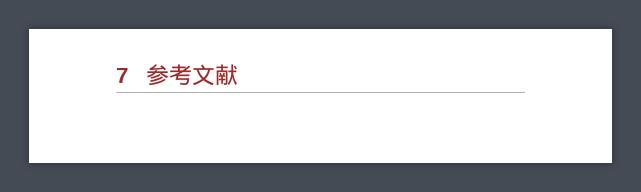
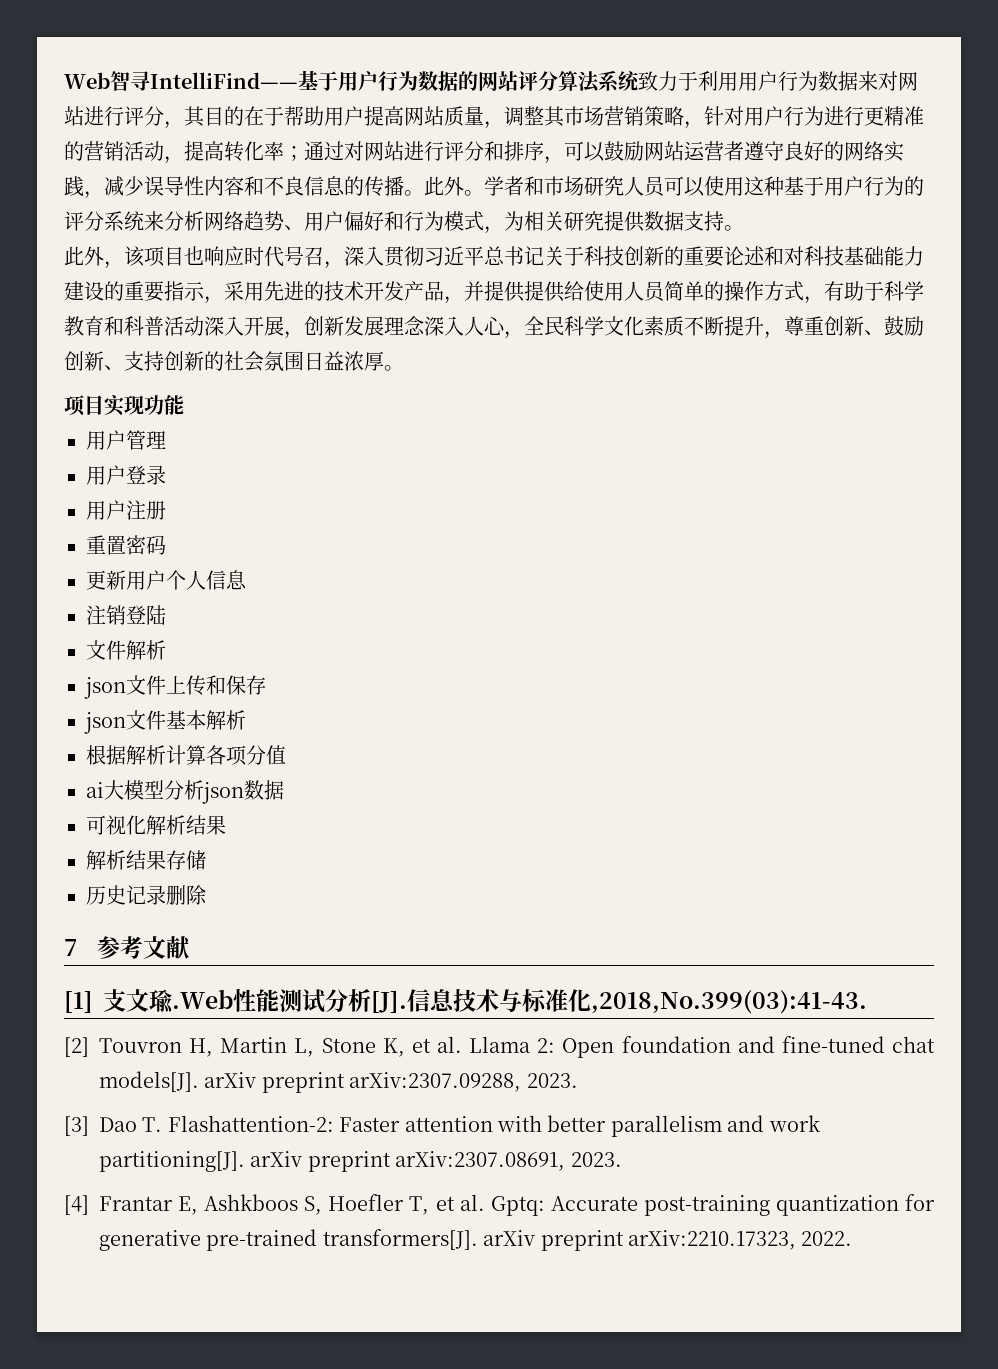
+ Web智寻IntelliFind——基于用户行为数据的网站评分算法系统致力于利用用户行为数据来对网站进行评分，其目的在于帮助用户提高网站质量，调整其市场营销策略，针对用户行为进行更精准的营销活动，提高转化率；通过对网站进行评分和排序，可以鼓励网站运营者遵守良好的网络实践，减少误导性内容和不良信息的传播。此外。学者和市场研究人员可以使用这种基于用户行为的评分系统来分析网络趋势、用户偏好和行为模式，为相关研究提供数据支持。
+ 此外，该项目也响应时代号召，深入贯彻习近平总书记关于科技创新的重要论述和对科技基础能力建设的重要指示，采用先进的技术开发产品，并提供提供给使用人员简单的操作方式，有助于科学教育和科普活动深入开展，创新发展理念深入人心，全民科学文化素质不断提升，尊重创新、鼓励创新、支持创新的社会氛围日益浓厚。
+ 项目实现功能
+ 用户管理
+ 用户登录
+ 用户注册
+ 重置密码
+ 更新用户个人信息
+ 注销登陆
+ 文件解析
+ json文件上传和保存
+ json文件基本解析
+ 根据解析计算各项分值
+ ai大模型分析json数据
+ 可视化解析结果
+ 解析结果存储
+ 历史记录删除
  7参考文献
+ [1]支文瑜.Web性能测试分析[J].信息技术与标准化,2018,No.399(03):41-43.
+ [2] Touvron H, Martin L, Stone K, et al. Llama 2: Open foundation and fine-tuned chat models[J]. arXiv preprint arXiv:2307.09288, 2023.
+ [3] Dao T. Flashattention-2: Faster attention with better parallelism and work partitioning[J]. arXiv preprint arXiv:2307.08691, 2023.
+ [4] Frantar E, Ashkboos S, Hoefler T, et al. Gptq: Accurate post-training quantization for generative pre-trained transformers[J]. arXiv preprint arXiv:2210.17323, 2022.

